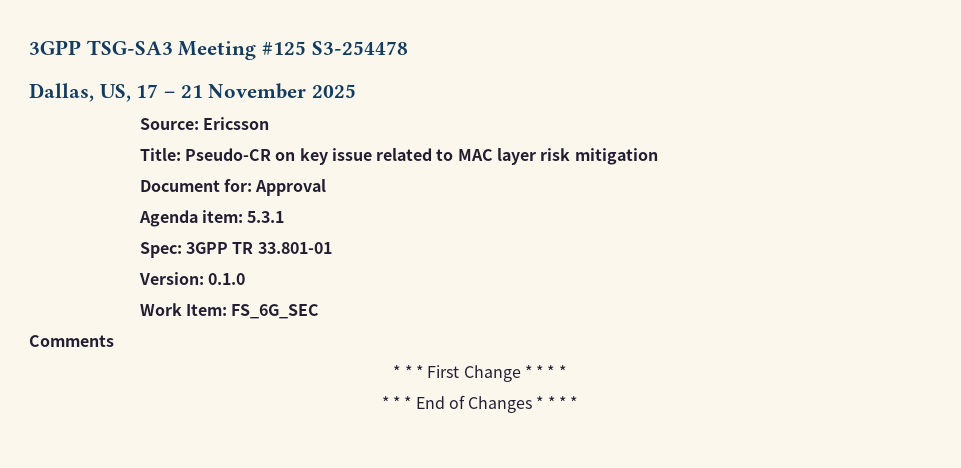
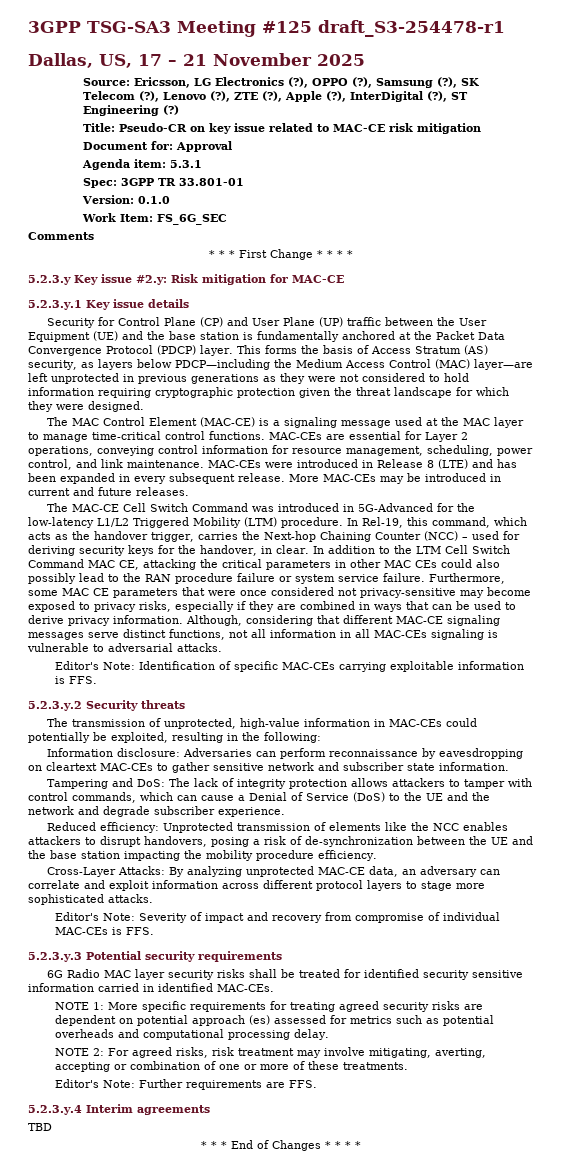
- 3GPP TSG-SA3 Meeting #125 S3-254478
+ 3GPP TSG-SA3 Meeting #125 draft_S3-254478-r1
- Source: Ericsson
+ Source: Ericsson, LG Electronics (?), OPPO (?), Samsung (?), SK Telecom (?), Lenovo (?), ZTE (?), Apple (?), InterDigital (?), ST Engineering (?)
- Title: Pseudo-CR on key issue related to MAC layer risk mitigation
+ Title: Pseudo-CR on key issue related to MAC-CE risk mitigation
+ 5.2.3.y Key issue #2.y: Risk mitigation for MAC-CE
+ 5.2.3.y.1 Key issue details
+ Security for Control Plane (CP) and User Plane (UP) traffic between the User Equipment (UE) and the base station is fundamentally anchored at the Packet Data Convergence Protocol (PDCP) layer. This forms the basis of Access Stratum (AS) security, as layers below PDCP—including the Medium Access Control (MAC) layer—are left unprotected in previous generations as they were not considered to hold information requiring cryptographic protection given the threat landscape for which they were designed.
+ The MAC Control Element (MAC-CE) is a signaling message used at the MAC layer to manage time-critical control functions. MAC-CEs are essential for Layer 2 operations, conveying control information for resource management, scheduling, power control, and link maintenance. MAC-CEs were introduced in Release 8 (LTE) and has been expanded in every subsequent release. More MAC-CEs may be introduced in current and future releases.
+ The MAC-CE Cell Switch Command was introduced in 5G-Advanced for the low-latency L1/L2 Triggered Mobility (LTM) procedure. In Rel-19, this command, which acts as the handover trigger, carries the Next-hop Chaining Counter (NCC) – used for deriving security keys for the handover, in clear. In addition to the LTM Cell Switch Command MAC CE, attacking the critical parameters in other MAC CEs could also possibly lead to the RAN procedure failure or system service failure. Furthermore, some MAC CE parameters that were once considered not privacy-sensitive may become exposed to privacy risks, especially if they are combined in ways that can be used to derive privacy information. Although, considering that different MAC-CE signaling messages serve distinct functions, not all information in all MAC-CEs signaling is vulnerable to adversarial attacks.
+ Editor's Note: Identification of specific MAC-CEs carrying exploitable information is FFS.
+ 5.2.3.y.2 Security threats
+ The transmission of unprotected, high-value information in MAC-CEs could potentially be exploited, resulting in the following:
+ Information disclosure: Adversaries can perform reconnaissance by eavesdropping on cleartext MAC-CEs to gather sensitive network and subscriber state information.
+ Tampering and DoS: The lack of integrity protection allows attackers to tamper with control commands, which can cause a Denial of Service (DoS) to the UE and the network and degrade subscriber experience.
+ Reduced efficiency: Unprotected transmission of elements like the NCC enables attackers to disrupt handovers, posing a risk of de-synchronization between the UE and the base station impacting the mobility procedure efficiency.
+ Cross-Layer Attacks: By analyzing unprotected MAC-CE data, an adversary can correlate and exploit information across different protocol layers to stage more sophisticated attacks.
+ Editor's Note: Severity of impact and recovery from compromise of individual MAC-CEs is FFS.
+ 5.2.3.y.3 Potential security requirements
+ 6G Radio MAC layer security risks shall be treated for identified security sensitive information carried in identified MAC-CEs.
+ NOTE 1: More specific requirements for treating agreed security risks are dependent on potential approach (es) assessed for metrics such as potential overheads and computational processing delay.
+ NOTE 2: For agreed risks, risk treatment may involve mitigating, averting, accepting or combination of one or more of these treatments.
+ Editor's Note: Further requirements are FFS.
+ 5.2.3.y.4 Interim agreements
+ TBD

